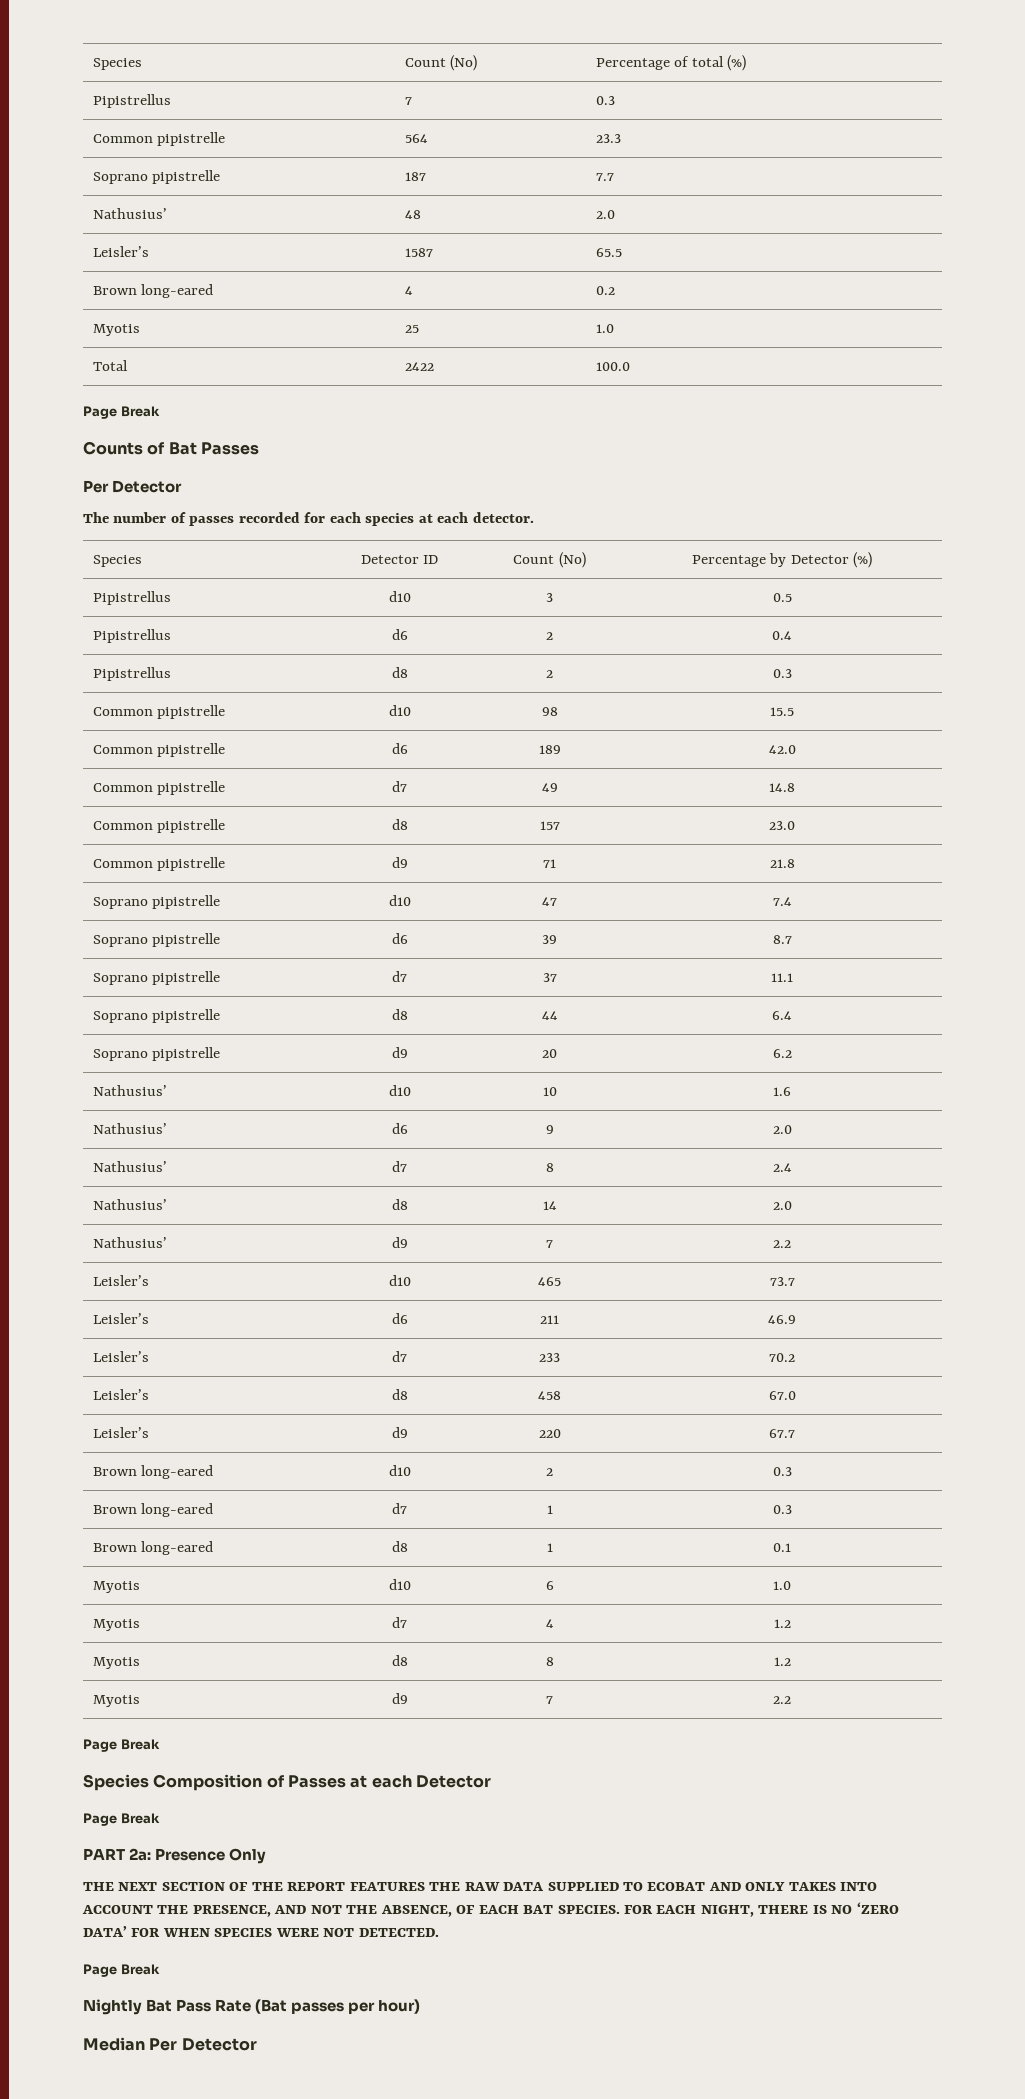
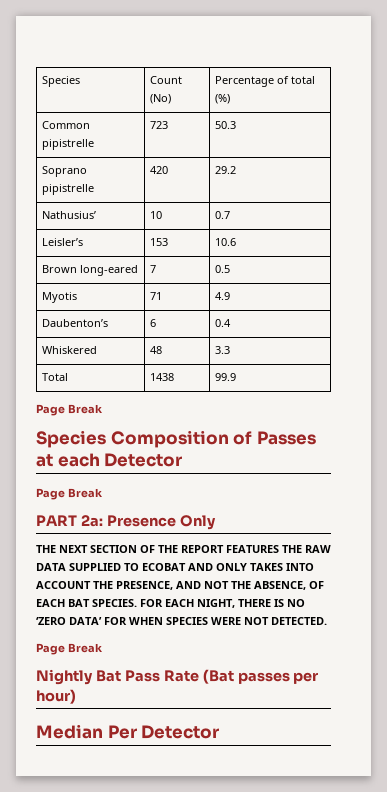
- Pipistrellus | 7 | 0.3
- Common pipistrelle | 564 | 23.3
- Soprano pipistrelle | 187 | 7.7
- Nathusius’ | 48 | 2.0
- Leisler’s | 1587 | 65.5
- Brown long-eared | 4 | 0.2
- Myotis | 25 | 1.0
- Total | 2422 | 100.0
- Page Break
- Counts of Bat Passes
- Per Detector
- The number of passes recorded for each species at each detector.
- Species | Detector ID | Count (No) | Percentage by Detector (%)
- Pipistrellus | d10 | 3 | 0.5
- Pipistrellus | d6 | 2 | 0.4
- Pipistrellus | d8 | 2 | 0.3
- Common pipistrelle | d10 | 98 | 15.5
- Common pipistrelle | d6 | 189 | 42.0
- Common pipistrelle | d7 | 49 | 14.8
- Common pipistrelle | d8 | 157 | 23.0
- Common pipistrelle | d9 | 71 | 21.8
- Soprano pipistrelle | d10 | 47 | 7.4
- Soprano pipistrelle | d6 | 39 | 8.7
- Soprano pipistrelle | d7 | 37 | 11.1
- Soprano pipistrelle | d8 | 44 | 6.4
- Soprano pipistrelle | d9 | 20 | 6.2
- Nathusius’ | d10 | 10 | 1.6
- Nathusius’ | d6 | 9 | 2.0
- Nathusius’ | d7 | 8 | 2.4
- Nathusius’ | d8 | 14 | 2.0
- Nathusius’ | d9 | 7 | 2.2
- Leisler’s | d10 | 465 | 73.7
- Leisler’s | d6 | 211 | 46.9
- Leisler’s | d7 | 233 | 70.2
- Leisler’s | d8 | 458 | 67.0
- Leisler’s | d9 | 220 | 67.7
- Brown long-eared | d10 | 2 | 0.3
- Brown long-eared | d7 | 1 | 0.3
- Brown long-eared | d8 | 1 | 0.1
- Myotis | d10 | 6 | 1.0
- Myotis | d7 | 4 | 1.2
- Myotis | d8 | 8 | 1.2
- Myotis | d9 | 7 | 2.2
+ Common pipistrelle | 723 | 50.3
+ Soprano pipistrelle | 420 | 29.2
+ Nathusius’ | 10 | 0.7
+ Leisler’s | 153 | 10.6
+ Brown long-eared | 7 | 0.5
+ Myotis | 71 | 4.9
+ Daubenton’s | 6 | 0.4
+ Whiskered | 48 | 3.3
+ Total | 1438 | 99.9

